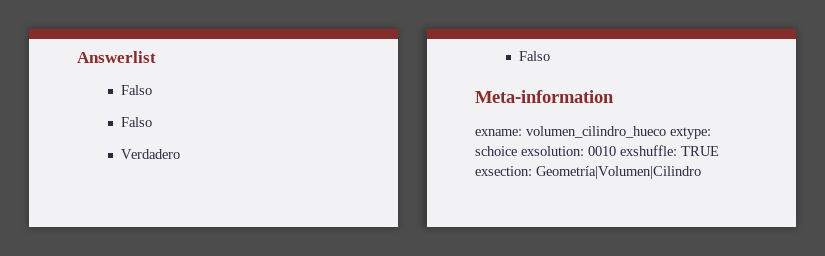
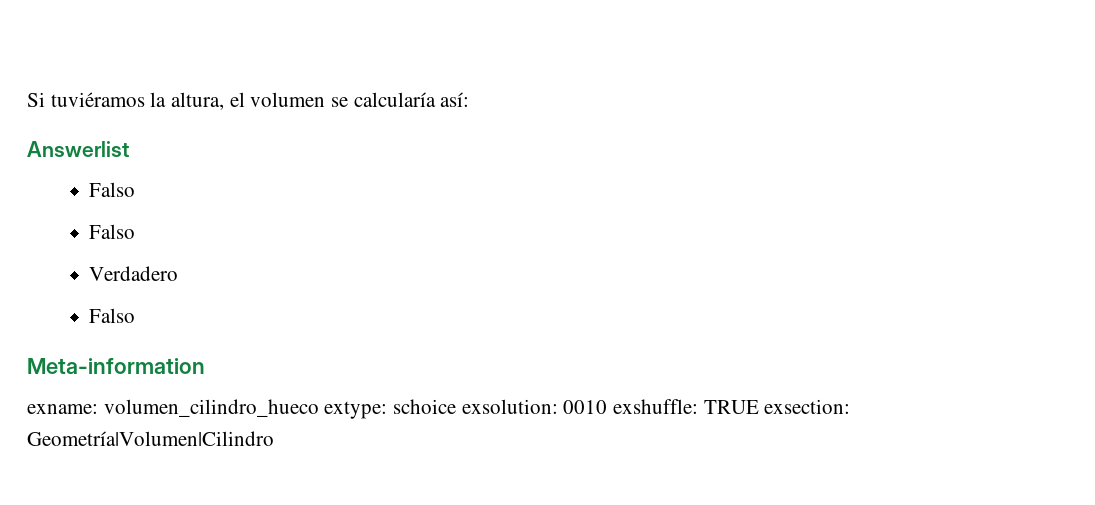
+ Si tuviéramos la altura, el volumen se calcularía así:

